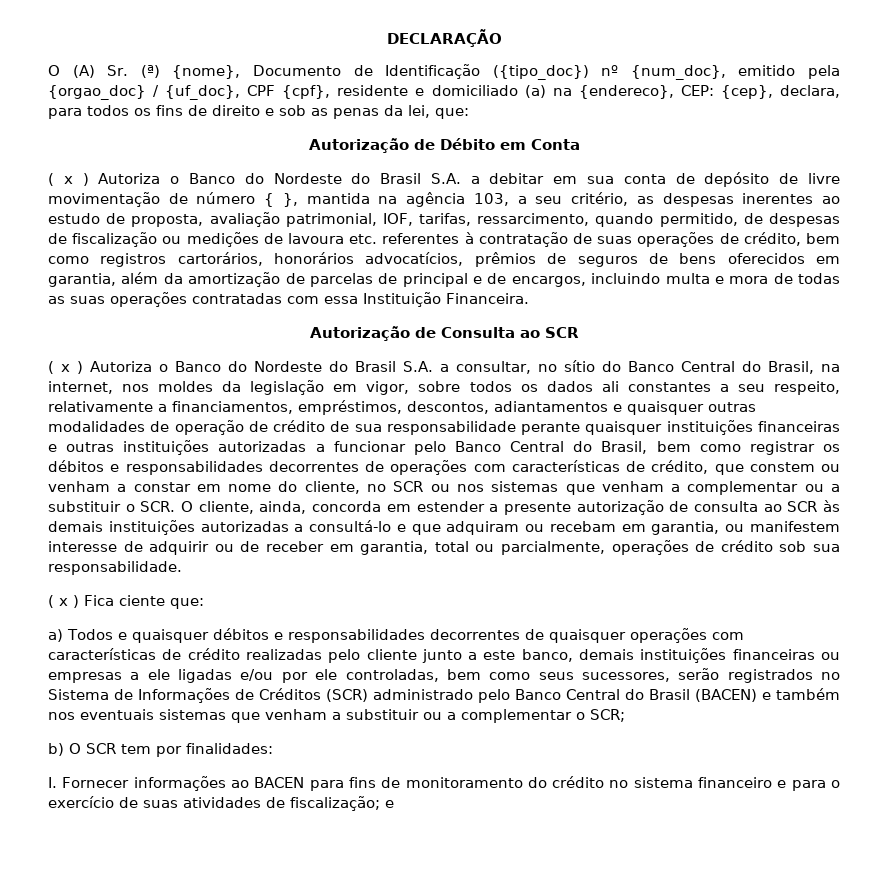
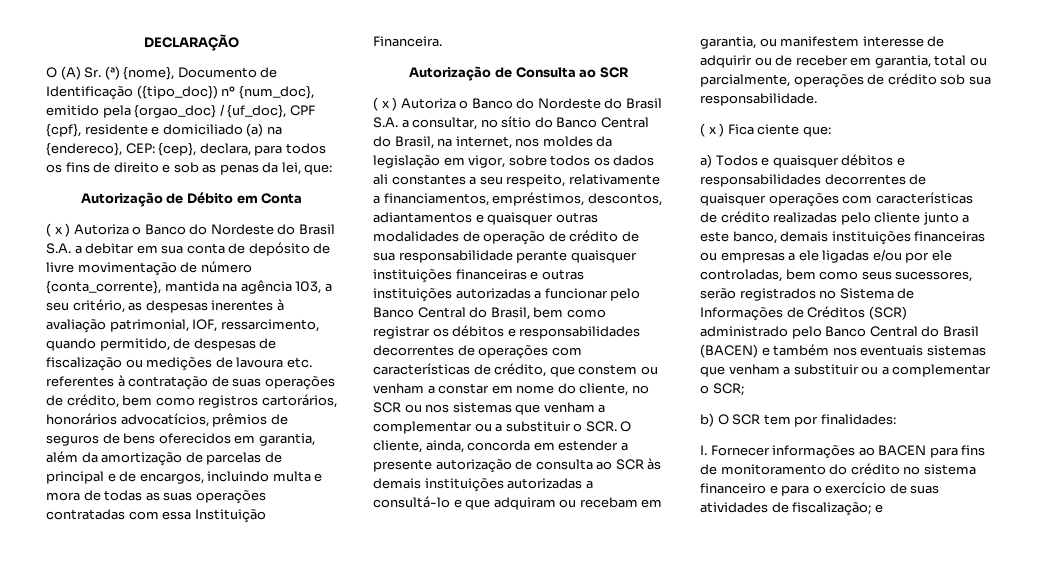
- ( x ) Autoriza o Banco do Nordeste do Brasil S.A. a debitar em sua conta de depósito de livre movimentação de número { }, mantida na agência 103, a seu critério, as despesas inerentes ao estudo de proposta, avaliação patrimonial, IOF, tarifas, ressarcimento, quando permitido, de despesas de fiscalização ou medições de lavoura etc. referentes à contratação de suas operações de crédito, bem como registros cartorários, honorários advocatícios, prêmios de seguros de bens oferecidos em garantia, além da amortização de parcelas de principal e de encargos, incluindo multa e mora de todas as suas operações contratadas com essa Instituição Financeira.
+ ( x ) Autoriza o Banco do Nordeste do Brasil S.A. a debitar em sua conta de depósito de livre movimentação de número {conta_corrente}, mantida na agência 103, a seu critério, as despesas inerentes à avaliação patrimonial, IOF, ressarcimento, quando permitido, de despesas de fiscalização ou medições de lavoura etc. referentes à contratação de suas operações de crédito, bem como registros cartorários, honorários advocatícios, prêmios de seguros de bens oferecidos em garantia, além da amortização de parcelas de principal e de encargos, incluindo multa e mora de todas as suas operações contratadas com essa Instituição Financeira.

